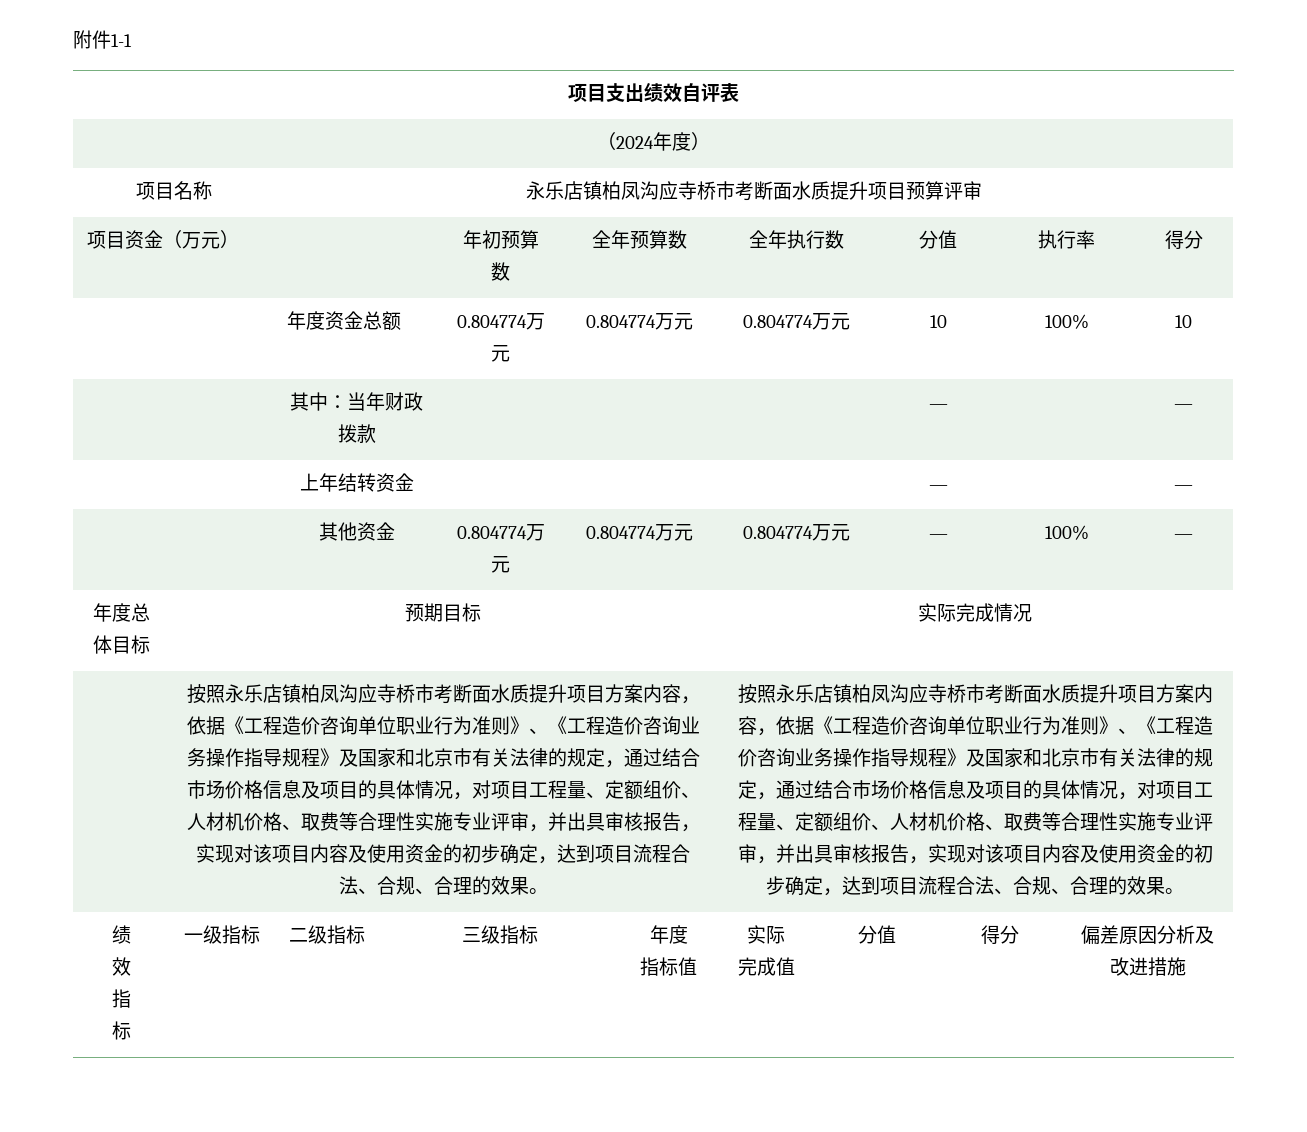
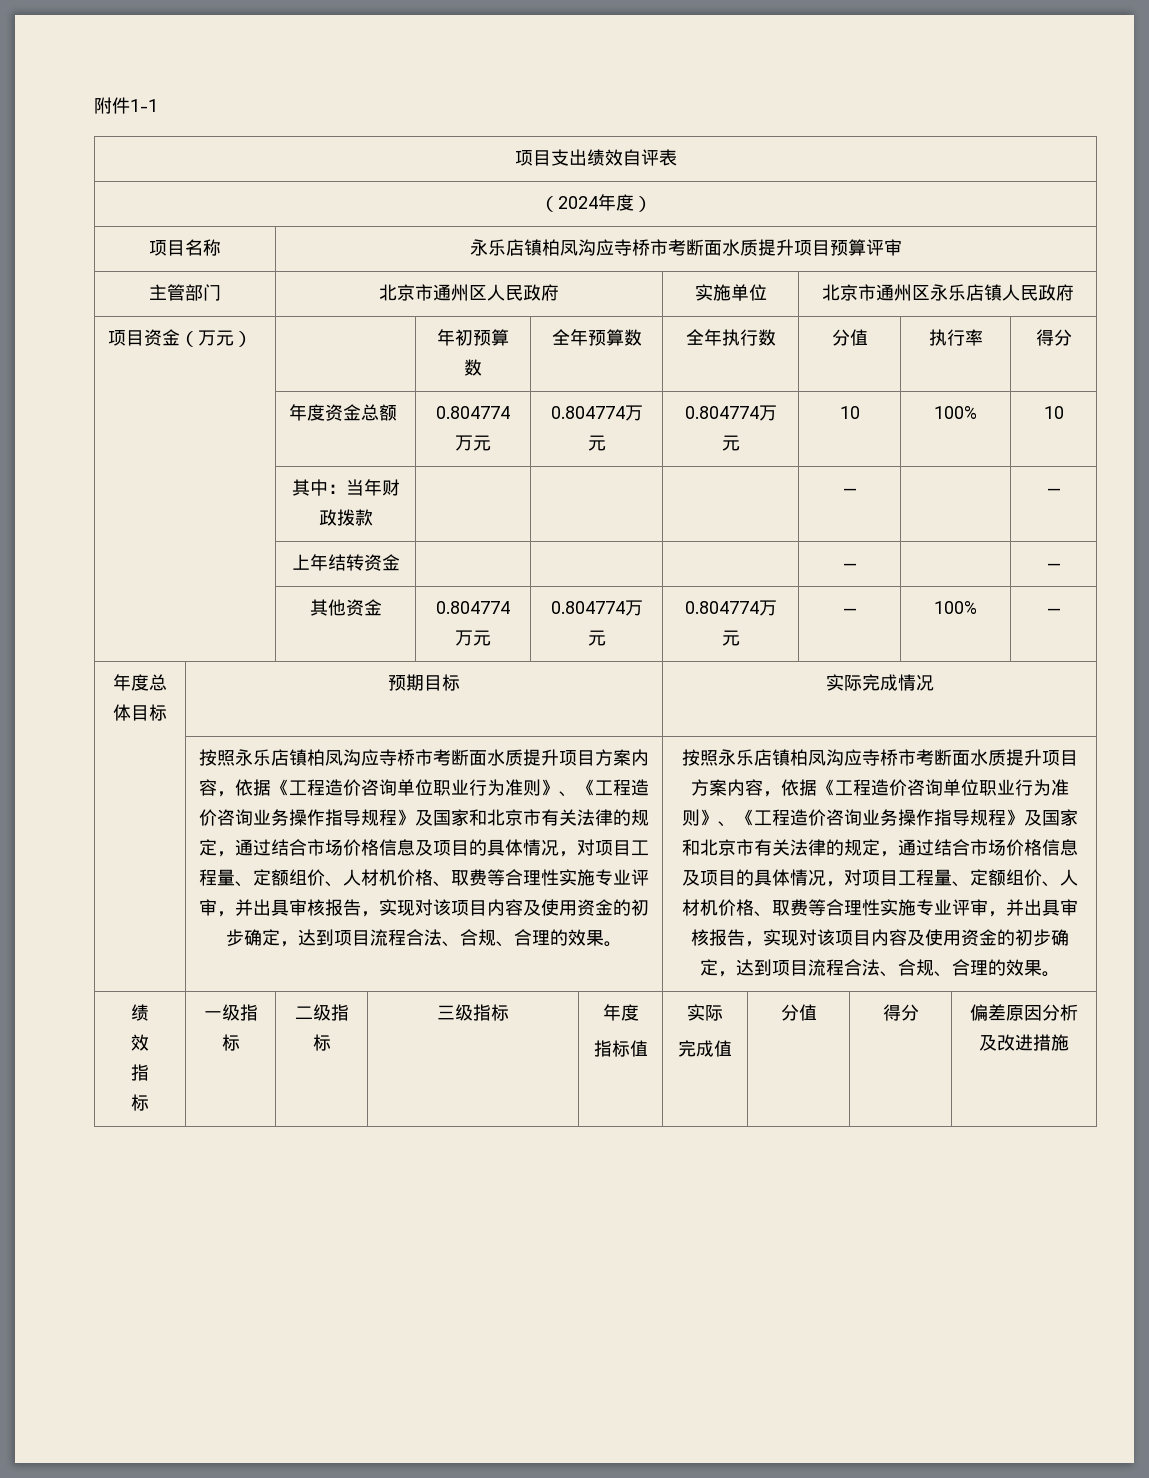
+ 主管部门 | 北京市通州区人民政府 | 实施单位 | 北京市通州区永乐店镇人民政府

